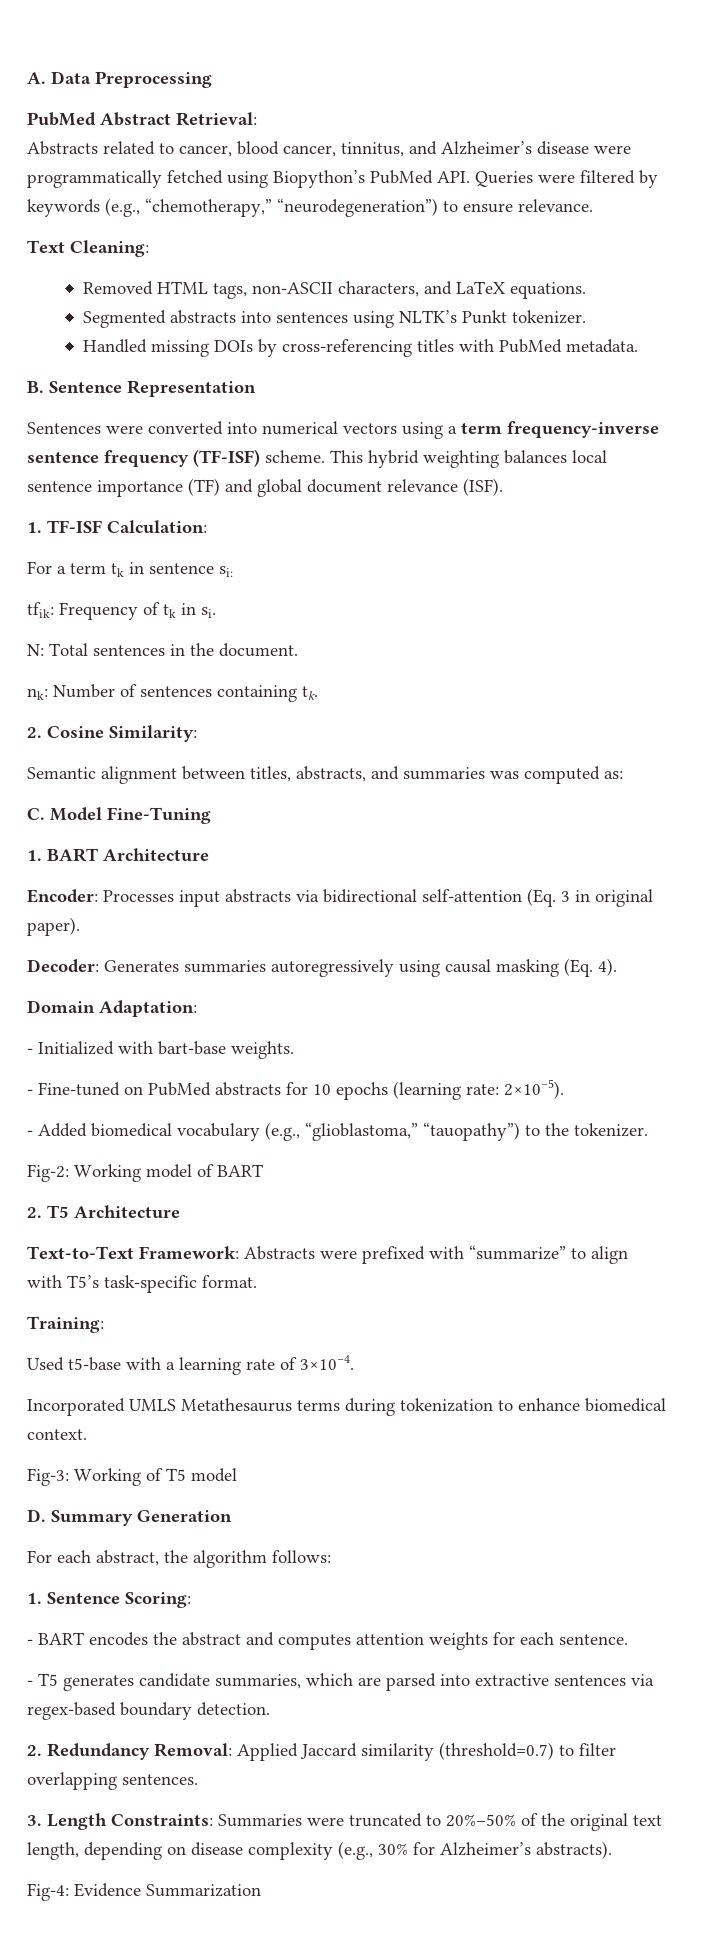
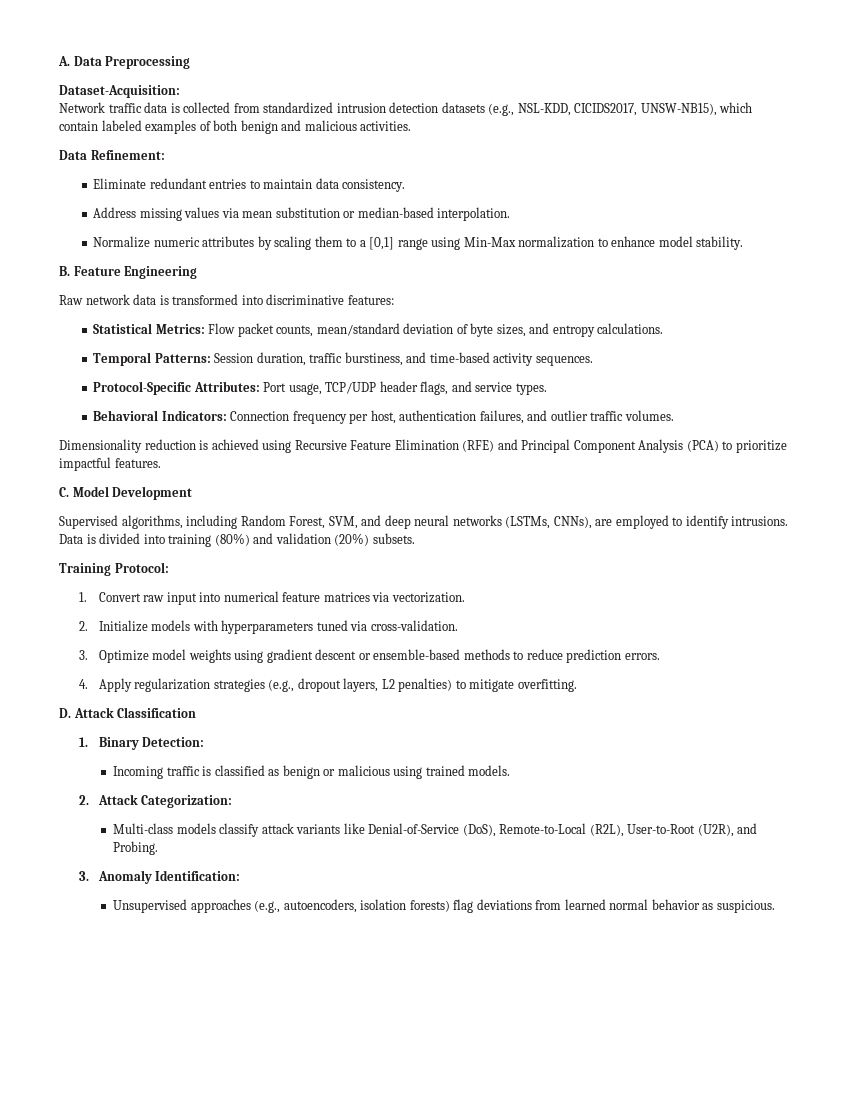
- PubMed Abstract Retrieval:
- Abstracts related to cancer, blood cancer, tinnitus, and Alzheimer’s disease were programmatically fetched using Biopython’s PubMed API. Queries were filtered by keywords (e.g., “chemotherapy,” “neurodegeneration”) to ensure relevance.
- Text Cleaning:
- Removed HTML tags, non-ASCII characters, and LaTeX equations.
- Segmented abstracts into sentences using NLTK’s Punkt tokenizer.
- Handled missing DOIs by cross-referencing titles with PubMed metadata.
- B. Sentence Representation
- Sentences were converted into numerical vectors using a term frequency-inverse sentence frequency (TF-ISF) scheme. This hybrid weighting balances local sentence importance (TF) and global document relevance (ISF).
- 1. TF-ISF Calculation:
- For a term tk in sentence si:
- tfik: Frequency of tk in si.
- N: Total sentences in the document.
- nk: Number of sentences containing tk.
- 2. Cosine Similarity:
- Semantic alignment between titles, abstracts, and summaries was computed as:
- C. Model Fine-Tuning
- 1. BART Architecture
- Encoder: Processes input abstracts via bidirectional self-attention (Eq. 3 in original paper).
- Decoder: Generates summaries autoregressively using causal masking (Eq. 4).
- Domain Adaptation:
- - Initialized with bart-base weights.
- - Fine-tuned on PubMed abstracts for 10 epochs (learning rate: 2×10−5).
- - Added biomedical vocabulary (e.g., “glioblastoma,” “tauopathy”) to the tokenizer.
- Fig-2: Working model of BART
- 2. T5 Architecture
- Text-to-Text Framework: Abstracts were prefixed with “summarize” to align with T5’s task-specific format.
- Training:
- Used t5-base with a learning rate of 3×10−4.
- Incorporated UMLS Metathesaurus terms during tokenization to enhance biomedical context.
- Fig-3: Working of T5 model
- D. Summary Generation
- For each abstract, the algorithm follows:
- 1. Sentence Scoring:
- - BART encodes the abstract and computes attention weights for each sentence.
- - T5 generates candidate summaries, which are parsed into extractive sentences via regex-based boundary detection.
- 2. Redundancy Removal: Applied Jaccard similarity (threshold=0.7) to filter overlapping sentences.
- 3. Length Constraints: Summaries were truncated to 20%–50% of the original text length, depending on disease complexity (e.g., 30% for Alzheimer’s abstracts).
- Fig-4: Evidence Summarization
+ Dataset-Acquisition:
+ Network traffic data is collected from standardized intrusion detection datasets (e.g., NSL-KDD, CICIDS2017, UNSW-NB15), which contain labeled examples of both benign and malicious activities.
+ Data Refinement:
+ Eliminate redundant entries to maintain data consistency.
+ Address missing values via mean substitution or median-based interpolation.
+ Normalize numeric attributes by scaling them to a [0,1] range using Min-Max normalization to enhance model stability.
+ B. Feature Engineering
+ Raw network data is transformed into discriminative features:
+ Statistical Metrics: Flow packet counts, mean/standard deviation of byte sizes, and entropy calculations.
+ Temporal Patterns: Session duration, traffic burstiness, and time-based activity sequences.
+ Protocol-Specific Attributes: Port usage, TCP/UDP header flags, and service types.
+ Behavioral Indicators: Connection frequency per host, authentication failures, and outlier traffic volumes.
+ Dimensionality reduction is achieved using Recursive Feature Elimination (RFE) and Principal Component Analysis (PCA) to prioritize impactful features.
+ C. Model Development
+ Supervised algorithms, including Random Forest, SVM, and deep neural networks (LSTMs, CNNs), are employed to identify intrusions. Data is divided into training (80%) and validation (20%) subsets.
+ Training Protocol:
+ 1. Convert raw input into numerical feature matrices via vectorization.
+ 2. Initialize models with hyperparameters tuned via cross-validation.
+ 3. Optimize model weights using gradient descent or ensemble-based methods to reduce prediction errors.
+ 4. Apply regularization strategies (e.g., dropout layers, L2 penalties) to mitigate overfitting.
+ D. Attack Classification
+ 1. Binary Detection:
+ Incoming traffic is classified as benign or malicious using trained models.
+ 2. Attack Categorization:
+ Multi-class models classify attack variants like Denial-of-Service (DoS), Remote-to-Local (R2L), User-to-Root (U2R), and Probing.
+ 3. Anomaly Identification:
+ Unsupervised approaches (e.g., autoencoders, isolation forests) flag deviations from learned normal behavior as suspicious.

